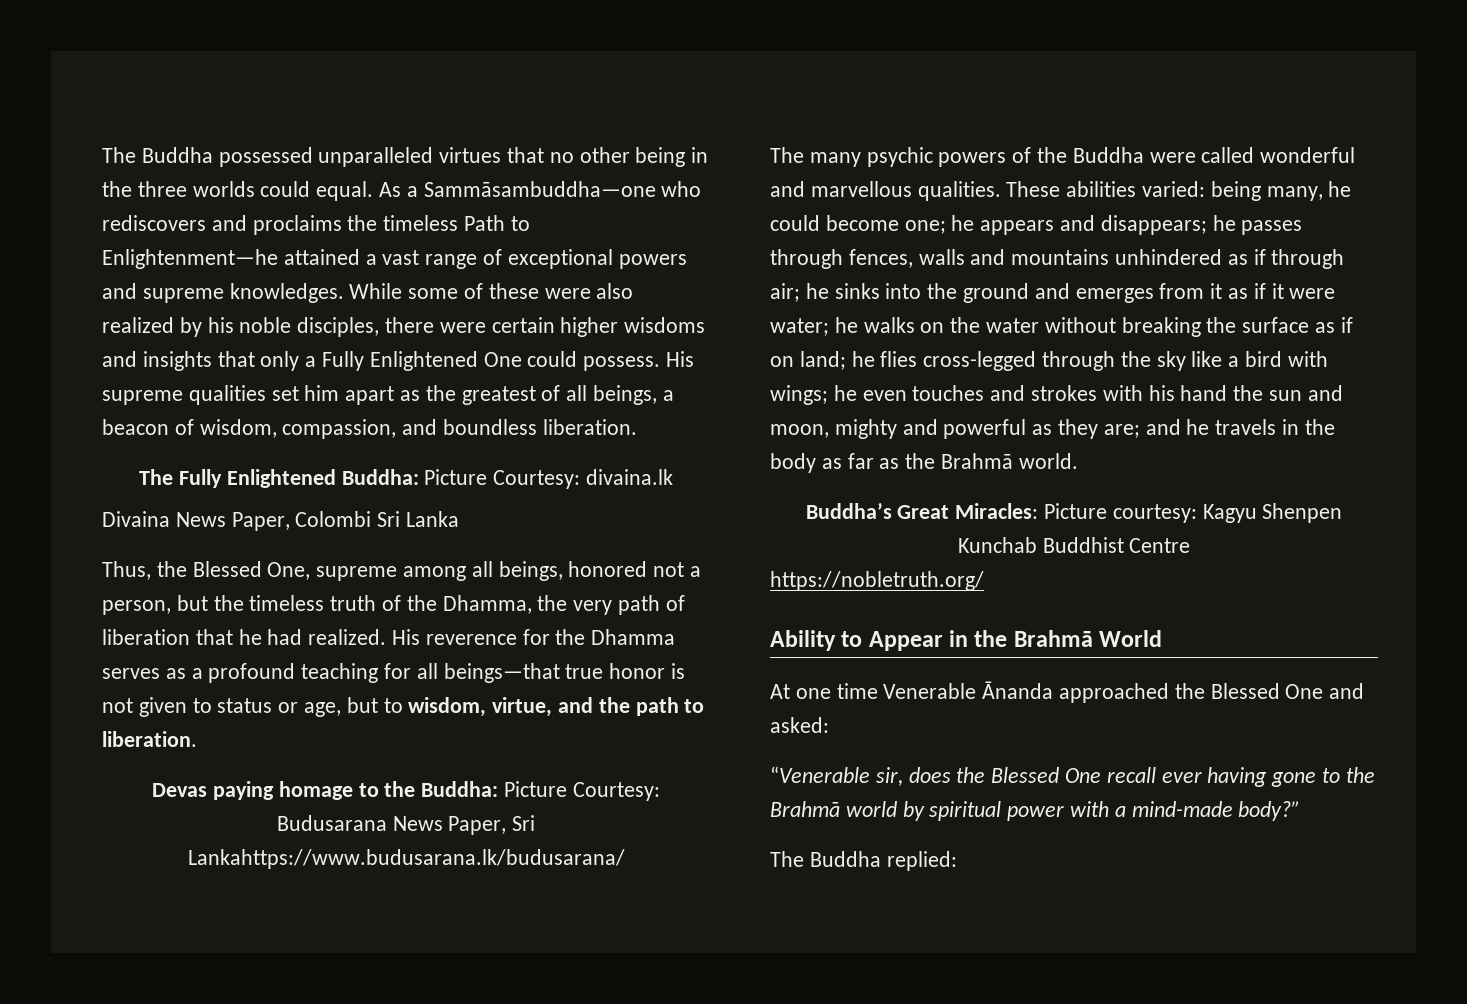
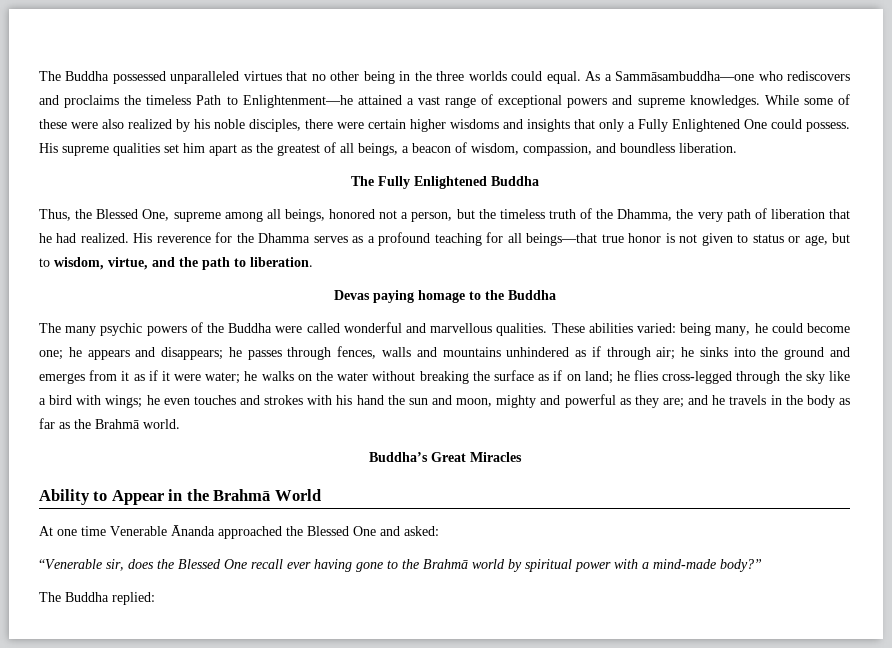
- The Fully Enlightened Buddha: Picture Courtesy: divaina.lk
- Divaina News Paper, Colombi Sri Lanka
+ The Fully Enlightened Buddha
- Devas paying homage to the Buddha: Picture Courtesy: Budusarana News Paper, Sri Lankahttps://www.budusarana.lk/budusarana/
+ Devas paying homage to the Buddha
- Buddha’s Great Miracles: Picture courtesy: Kagyu Shenpen Kunchab Buddhist Centre
- https://nobletruth.org/
+ Buddha’s Great Miracles

